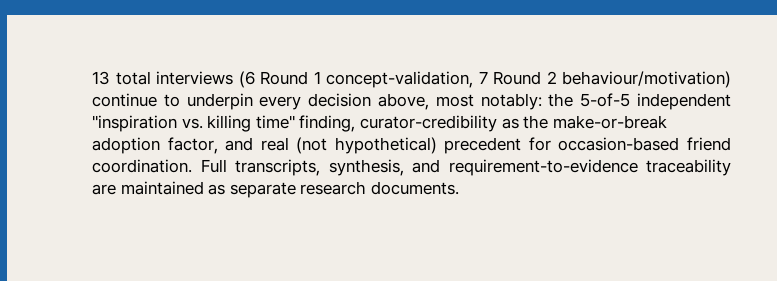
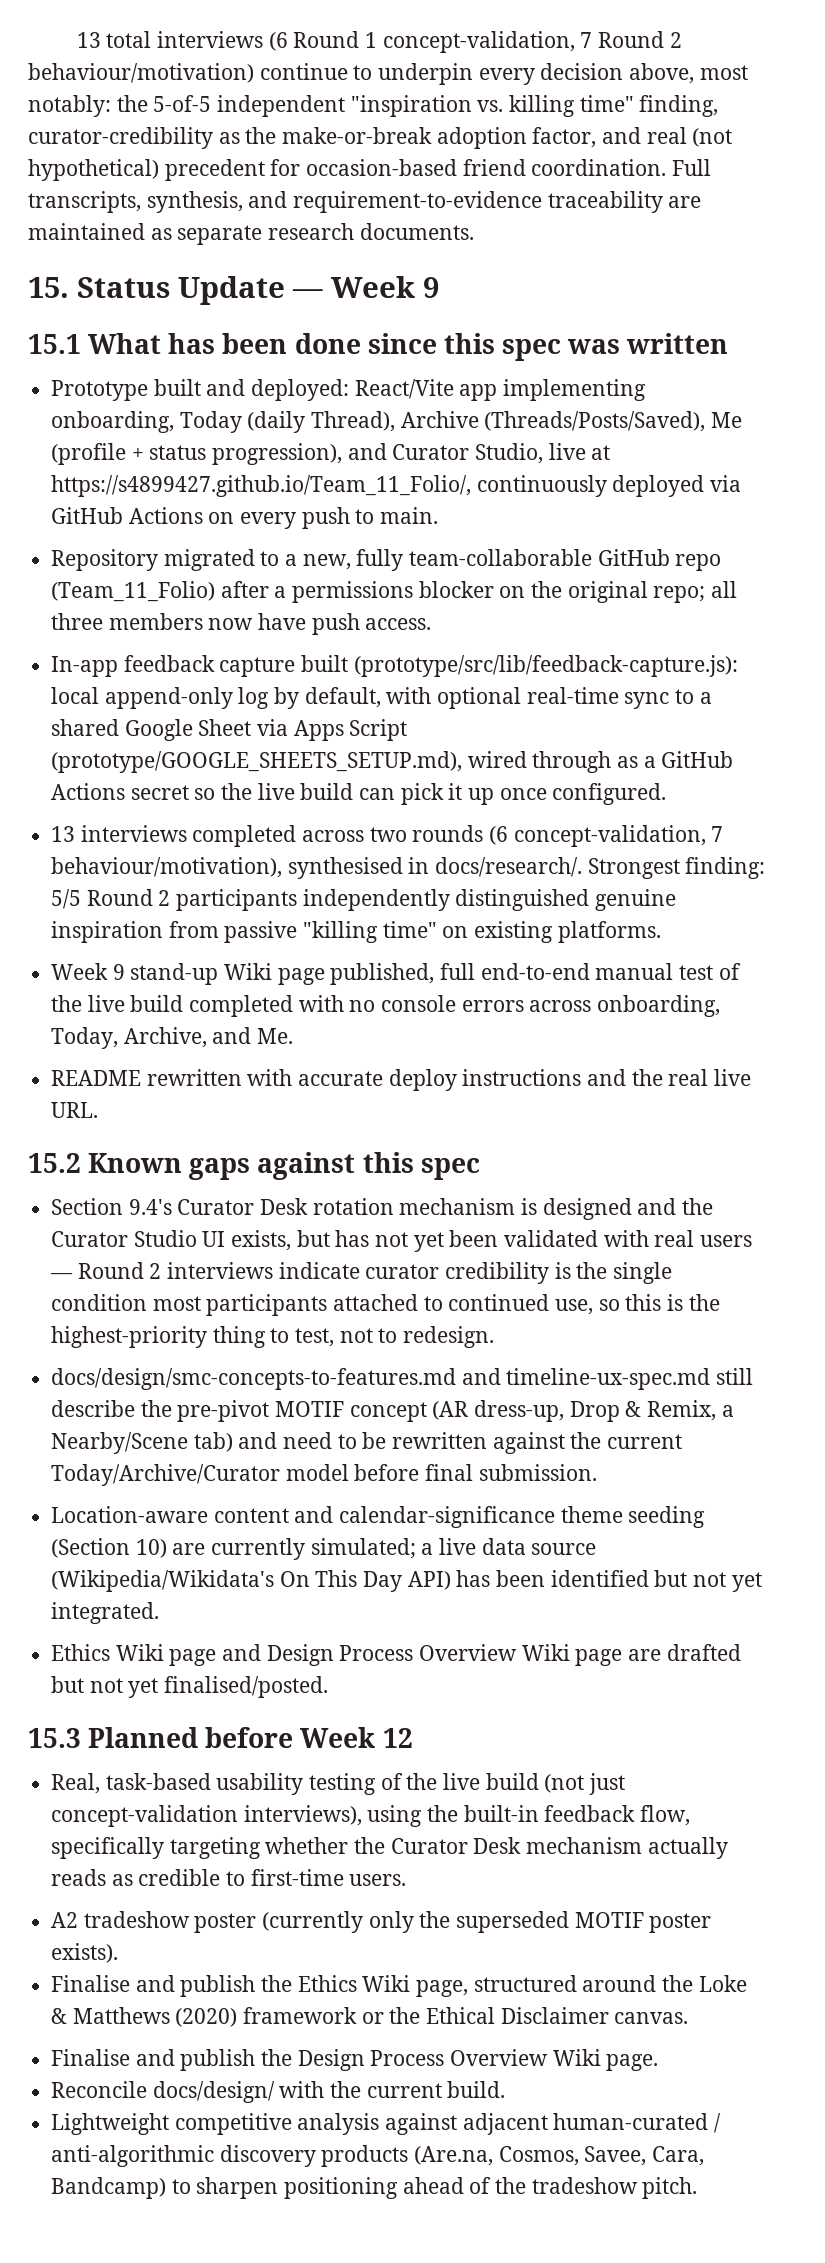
+ 15. Status Update — Week 9
+ 15.1 What has been done since this spec was written
+ Prototype built and deployed: React/Vite app implementing onboarding, Today (daily Thread), Archive (Threads/Posts/Saved), Me (profile + status progression), and Curator Studio, live at https://s4899427.github.io/Team_11_Folio/, continuously deployed via GitHub Actions on every push to main.
+ Repository migrated to a new, fully team-collaborable GitHub repo (Team_11_Folio) after a permissions blocker on the original repo; all three members now have push access.
+ In-app feedback capture built (prototype/src/lib/feedback-capture.js): local append-only log by default, with optional real-time sync to a shared Google Sheet via Apps Script (prototype/GOOGLE_SHEETS_SETUP.md), wired through as a GitHub Actions secret so the live build can pick it up once configured.
+ 13 interviews completed across two rounds (6 concept-validation, 7 behaviour/motivation), synthesised in docs/research/. Strongest finding: 5/5 Round 2 participants independently distinguished genuine inspiration from passive "killing time" on existing platforms.
+ Week 9 stand-up Wiki page published, full end-to-end manual test of the live build completed with no console errors across onboarding, Today, Archive, and Me.
+ README rewritten with accurate deploy instructions and the real live URL.
+ 15.2 Known gaps against this spec
+ Section 9.4's Curator Desk rotation mechanism is designed and the Curator Studio UI exists, but has not yet been validated with real users — Round 2 interviews indicate curator credibility is the single condition most participants attached to continued use, so this is the highest-priority thing to test, not to redesign.
+ docs/design/smc-concepts-to-features.md and timeline-ux-spec.md still describe the pre-pivot MOTIF concept (AR dress-up, Drop & Remix, a Nearby/Scene tab) and need to be rewritten against the current Today/Archive/Curator model before final submission.
+ Location-aware content and calendar-significance theme seeding (Section 10) are currently simulated; a live data source (Wikipedia/Wikidata's On This Day API) has been identified but not yet integrated.
+ Ethics Wiki page and Design Process Overview Wiki page are drafted but not yet finalised/posted.
+ 15.3 Planned before Week 12
+ Real, task-based usability testing of the live build (not just concept-validation interviews), using the built-in feedback flow, specifically targeting whether the Curator Desk mechanism actually reads as credible to first-time users.
+ A2 tradeshow poster (currently only the superseded MOTIF poster exists).
+ Finalise and publish the Ethics Wiki page, structured around the Loke & Matthews (2020) framework or the Ethical Disclaimer canvas.
+ Finalise and publish the Design Process Overview Wiki page.
+ Reconcile docs/design/ with the current build.
+ Lightweight competitive analysis against adjacent human-curated / anti-algorithmic discovery products (Are.na, Cosmos, Savee, Cara, Bandcamp) to sharpen positioning ahead of the tradeshow pitch.

